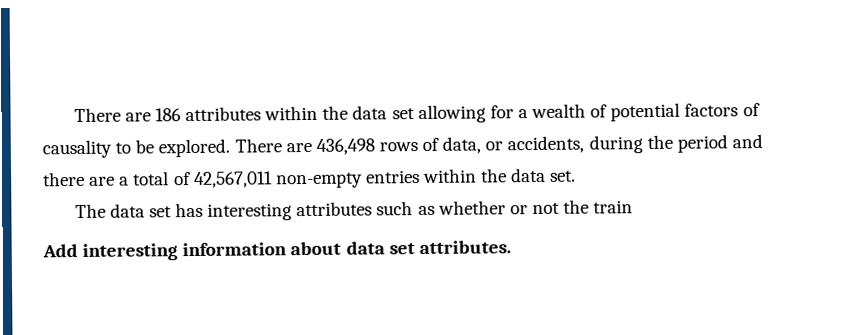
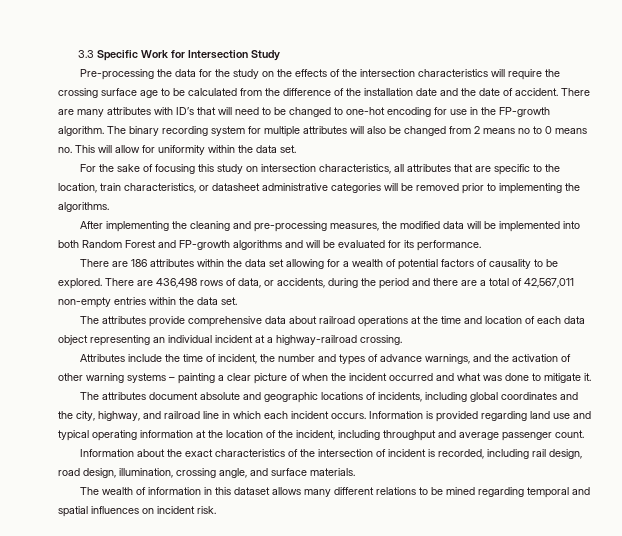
+ 3.3 Specific Work for Intersection Study
+ Pre-processing the data for the study on the effects of the intersection characteristics will require the crossing surface age to be calculated from the difference of the installation date and the date of accident. There are many attributes with ID’s that will need to be changed to one-hot encoding for use in the FP-growth algorithm. The binary recording system for multiple attributes will also be changed from 2 means no to 0 means no. This will allow for uniformity within the data set.
+ For the sake of focusing this study on intersection characteristics, all attributes that are specific to the location, train characteristics, or datasheet administrative categories will be removed prior to implementing the algorithms.
+ After implementing the cleaning and pre-processing measures, the modified data will be implemented into both Random Forest and FP-growth algorithms and will be evaluated for its performance.
- The data set has interesting attributes such as whether or not the train
- Add interesting information about data set attributes.
+ The attributes provide comprehensive data about railroad operations at the time and location of each data object representing an individual incident at a highway-railroad crossing.
+ Attributes include the time of incident, the number and types of advance warnings, and the activation of other warning systems – painting a clear picture of when the incident occurred and what was done to mitigate it.
+ The attributes document absolute and geographic locations of incidents, including global coordinates and the city, highway, and railroad line in which each incident occurs. Information is provided regarding land use and typical operating information at the location of the incident, including throughput and average passenger count.
+ Information about the exact characteristics of the intersection of incident is recorded, including rail design, road design, illumination, crossing angle, and surface materials.
+ The wealth of information in this dataset allows many different relations to be mined regarding temporal and spatial influences on incident risk.

